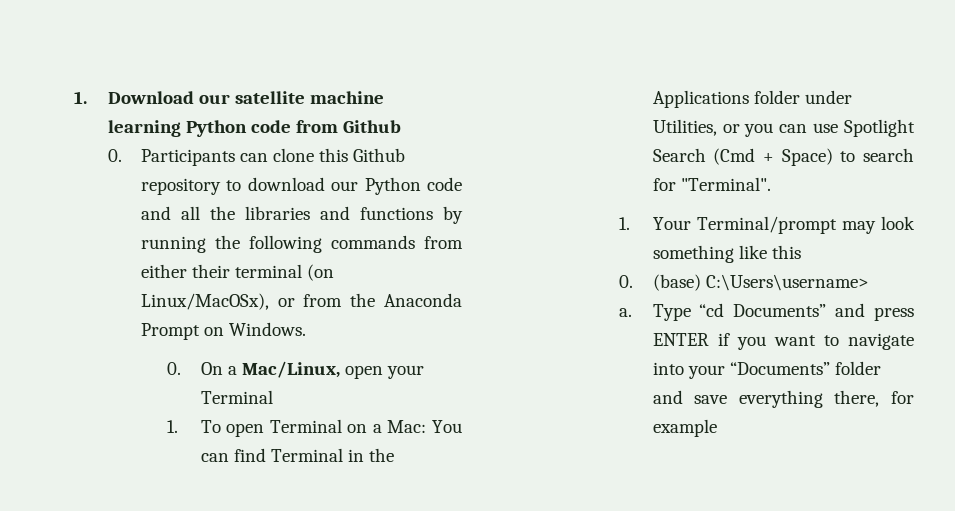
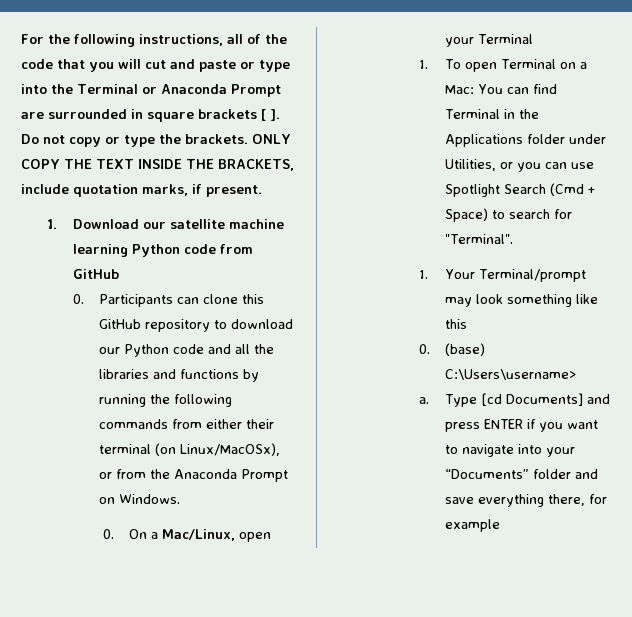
+ For the following instructions, all of the code that you will cut and paste or type into the Terminal or Anaconda Prompt are surrounded in square brackets [ ]. Do not copy or type the brackets. ONLY COPY THE TEXT INSIDE THE BRACKETS, include quotation marks, if present.
- 1. Download our satellite machine learning Python code from Github
+ 1. Download our satellite machine learning Python code from GitHub
- 0. Participants can clone this Github repository to download our Python code and all the libraries and functions by running the following commands from either their terminal (on Linux/MacOSx), or from the Anaconda Prompt on Windows.
+ 0. Participants can clone this GitHub repository to download our Python code and all the libraries and functions by running the following commands from either their terminal (on Linux/MacOSx), or from the Anaconda Prompt on Windows.
- Type “cd Documents” and press ENTER if you want to navigate into your “Documents” folder and save everything there, for example
+ Type [cd Documents] and press ENTER if you want to navigate into your “Documents” folder and save everything there, for example

